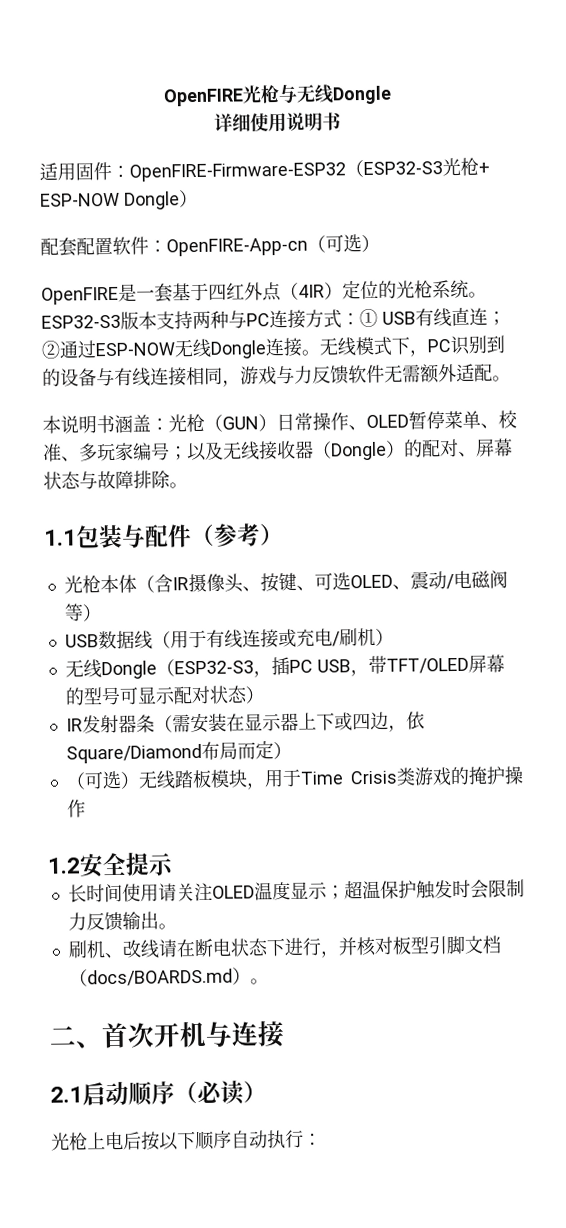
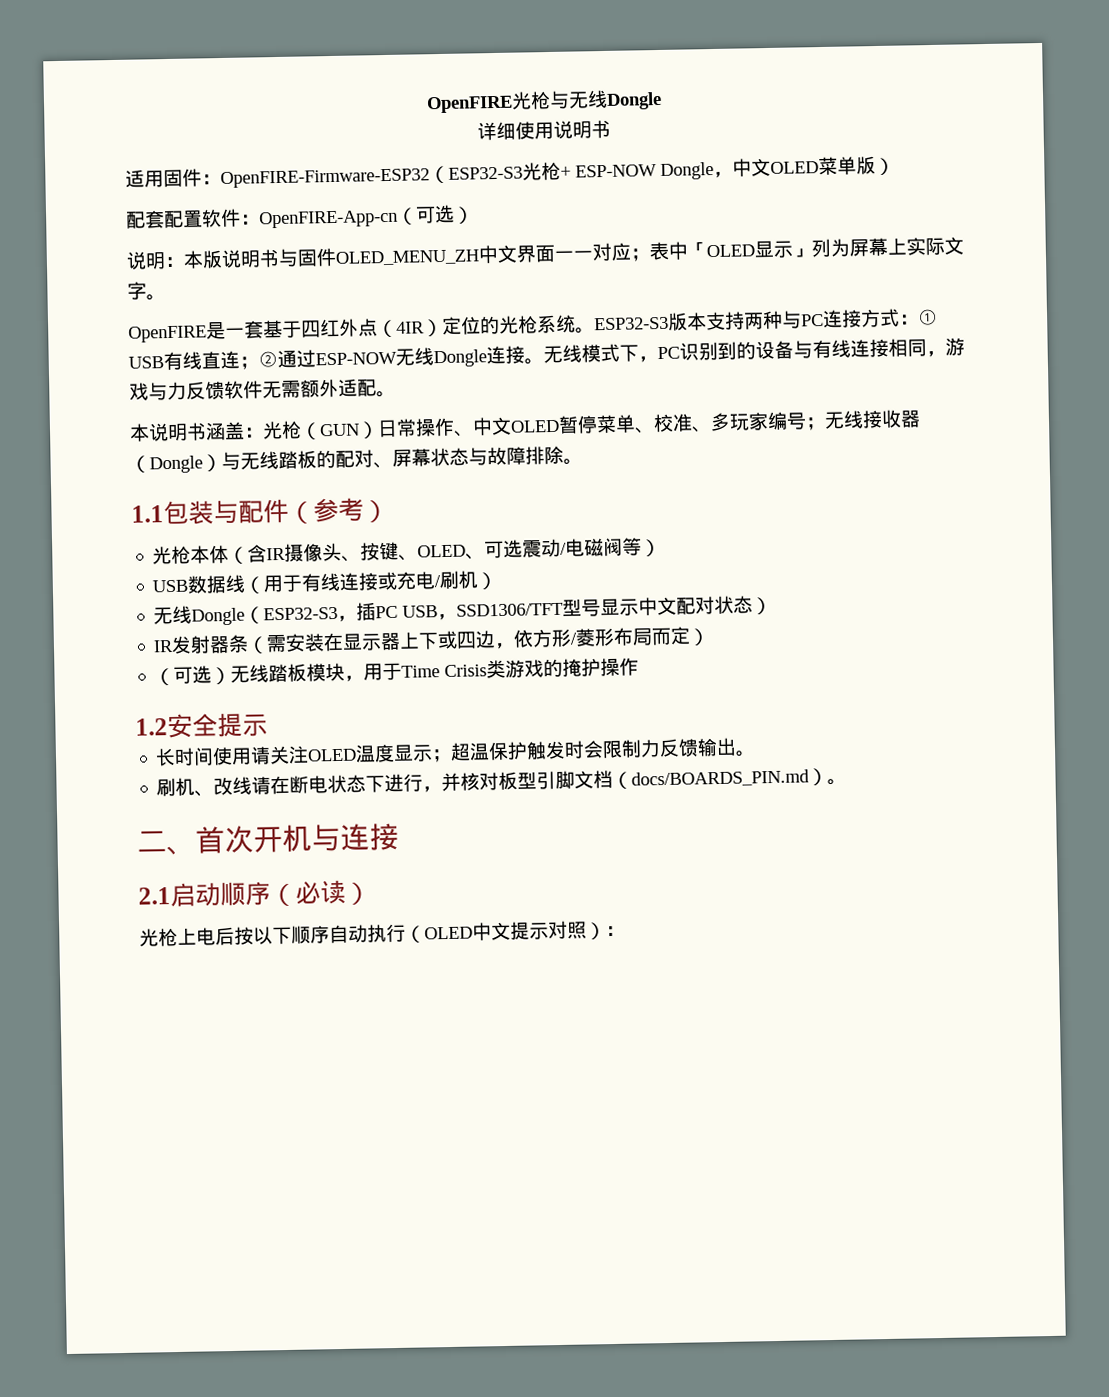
- 适用固件：OpenFIRE-Firmware-ESP32（ESP32-S3光枪+ ESP-NOW Dongle）
+ 适用固件：OpenFIRE-Firmware-ESP32（ESP32-S3光枪+ ESP-NOW Dongle，中文OLED菜单版）
+ 说明：本版说明书与固件OLED_MENU_ZH中文界面一一对应；表中「OLED显示」列为屏幕上实际文字。
- 本说明书涵盖：光枪（GUN）日常操作、OLED暂停菜单、校准、多玩家编号；以及无线接收器（Dongle）的配对、屏幕状态与故障排除。
+ 本说明书涵盖：光枪（GUN）日常操作、中文OLED暂停菜单、校准、多玩家编号；无线接收器（Dongle）与无线踏板的配对、屏幕状态与故障排除。
- 光枪本体（含IR摄像头、按键、可选OLED、震动/电磁阀等）
+ 光枪本体（含IR摄像头、按键、OLED、可选震动/电磁阀等）
- 无线Dongle（ESP32-S3，插PC USB，带TFT/OLED屏幕的型号可显示配对状态）
+ 无线Dongle（ESP32-S3，插PC USB，SSD1306/TFT型号显示中文配对状态）
- IR发射器条（需安装在显示器上下或四边，依Square/Diamond布局而定）
+ IR发射器条（需安装在显示器上下或四边，依方形/菱形布局而定）
- 刷机、改线请在断电状态下进行，并核对板型引脚文档（docs/BOARDS.md）。
+ 刷机、改线请在断电状态下进行，并核对板型引脚文档（docs/BOARDS_PIN.md）。
- 光枪上电后按以下顺序自动执行：
+ 光枪上电后按以下顺序自动执行（OLED中文提示对照）：

